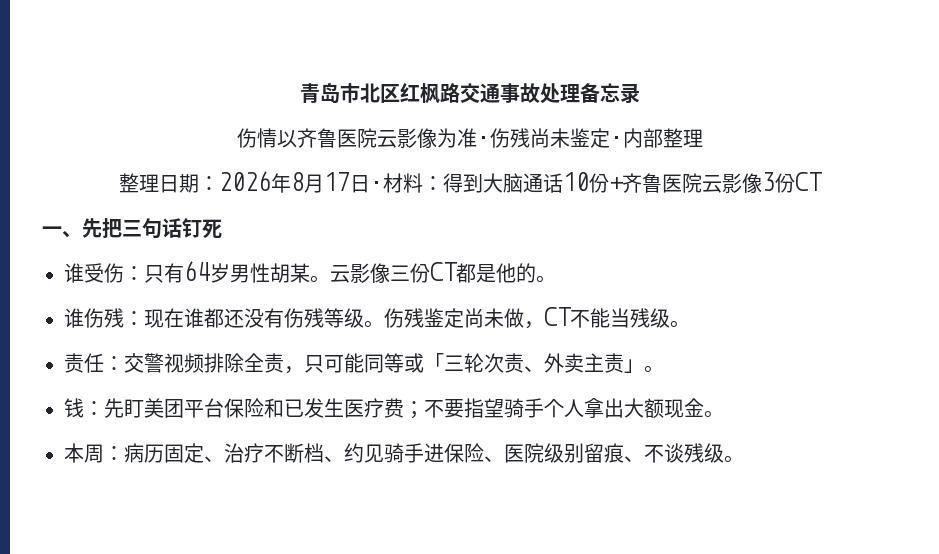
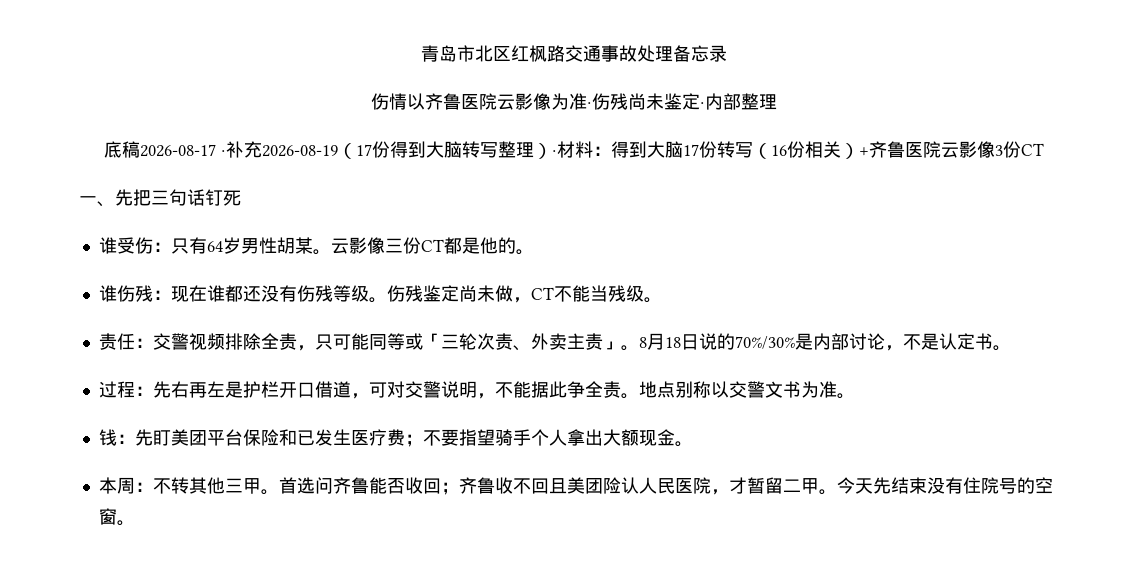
- 整理日期：2026年8月17日·材料：得到大脑通话10份+齐鲁医院云影像3份CT
+ 底稿2026-08-17 ·补充2026-08-19（17份得到大脑转写整理）·材料：得到大脑17份转写（16份相关）+齐鲁医院云影像3份CT
+ 8月18日说的70%/30%是内部讨论，不是认定书。
+ 过程：先右再左是护栏开口借道，可对交警说明，不能据此争全责。地点别称以交警文书为准。
- 本周：病历固定、治疗不断档、约见骑手进保险、医院级别留痕、不谈残级。
+ 本周：不转其他三甲。首选问齐鲁能否收回；齐鲁收不回且美团险认人民医院，才暂留二甲。今天先结束没有住院号的空窗。

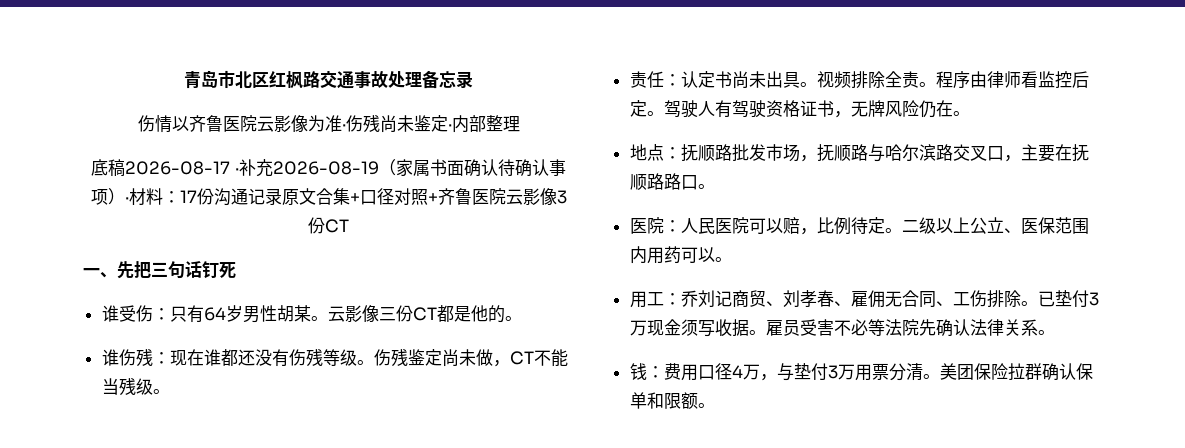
- 底稿2026-08-17 ·补充2026-08-19（17份得到大脑转写整理）·材料：得到大脑17份转写（16份相关）+齐鲁医院云影像3份CT
+ 底稿2026-08-17 ·补充2026-08-19（家属书面确认待确认事项）·材料：17份沟通记录原文合集+口径对照+齐鲁医院云影像3份CT
- 责任：交警视频排除全责，只可能同等或「三轮次责、外卖主责」。8月18日说的70%/30%是内部讨论，不是认定书。
- 过程：先右再左是护栏开口借道，可对交警说明，不能据此争全责。地点别称以交警文书为准。
- 钱：先盯美团平台保险和已发生医疗费；不要指望骑手个人拿出大额现金。
- 本周：不转其他三甲。首选问齐鲁能否收回；齐鲁收不回且美团险认人民医院，才暂留二甲。今天先结束没有住院号的空窗。
+ 责任：认定书尚未出具。视频排除全责。程序由律师看监控后定。驾驶人有驾驶资格证书，无牌风险仍在。
+ 地点：抚顺路批发市场，抚顺路与哈尔滨路交叉口，主要在抚顺路路口。
+ 医院：人民医院可以赔，比例待定。二级以上公立、医保范围内用药可以。
+ 用工：乔刘记商贸、刘孝春、雇佣无合同、工伤排除。已垫付3万现金须写收据。雇员受害不必等法院先确认法律关系。
+ 钱：费用口径4万，与垫付3万用票分清。美团保险拉群确认保单和限额。

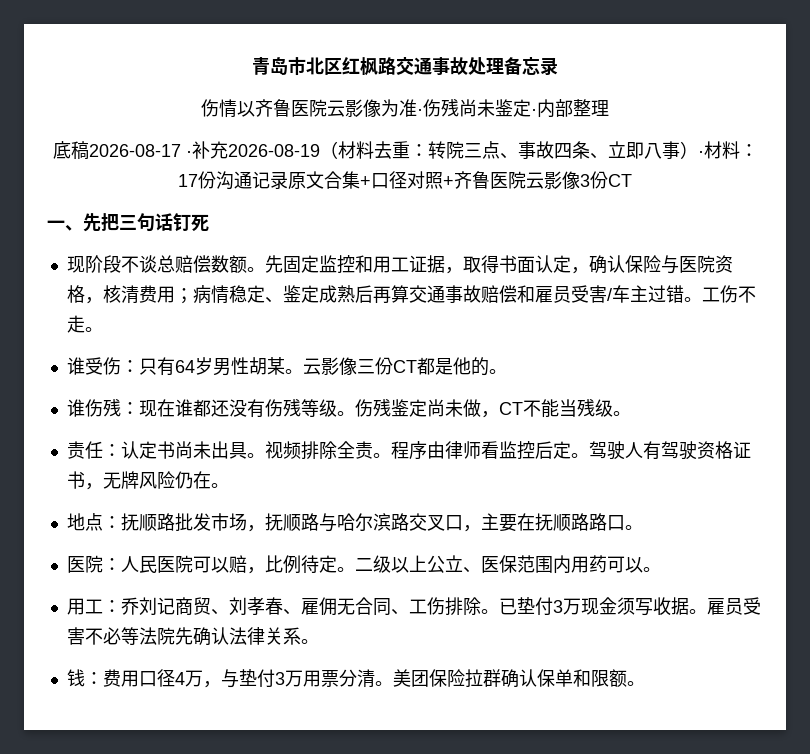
- 底稿2026-08-17 ·补充2026-08-19（家属书面确认待确认事项）·材料：17份沟通记录原文合集+口径对照+齐鲁医院云影像3份CT
+ 底稿2026-08-17 ·补充2026-08-19（材料去重：转院三点、事故四条、立即八事）·材料：17份沟通记录原文合集+口径对照+齐鲁医院云影像3份CT
+ 现阶段不谈总赔偿数额。先固定监控和用工证据，取得书面认定，确认保险与医院资格，核清费用；病情稳定、鉴定成熟后再算交通事故赔偿和雇员受害/车主过错。工伤不走。

